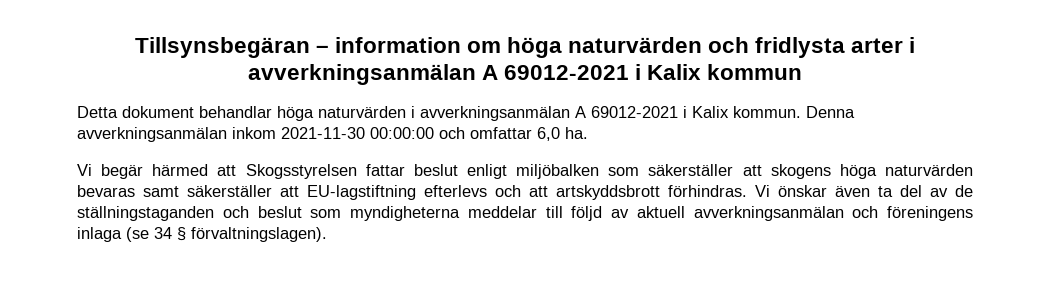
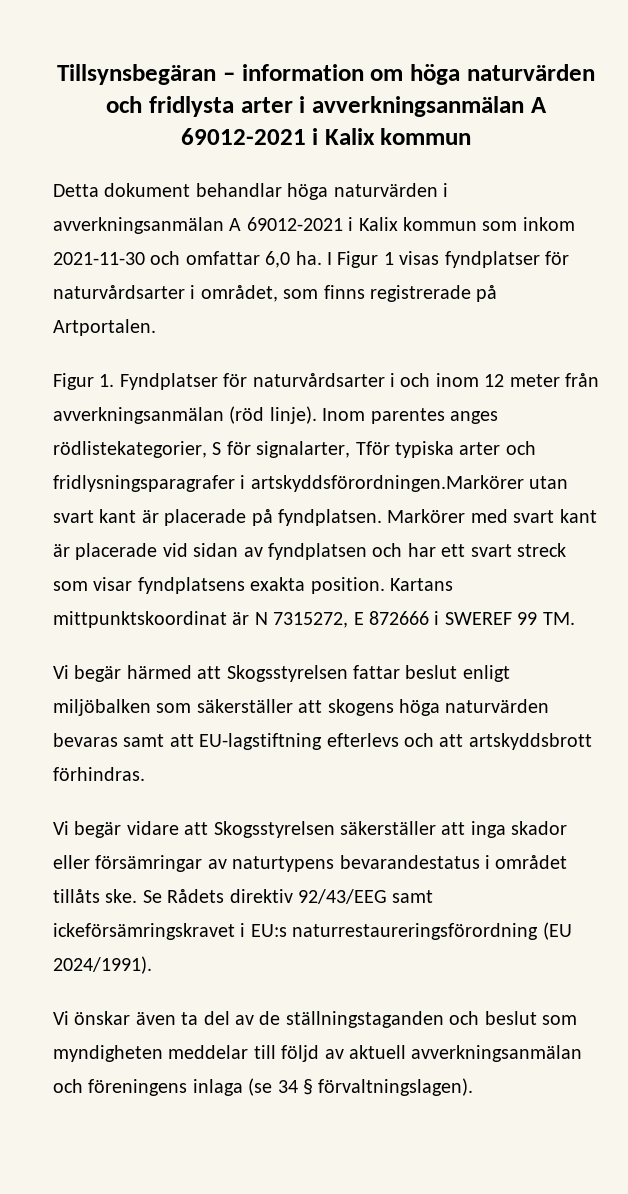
- Detta dokument behandlar höga naturvärden i avverkningsanmälan A 69012-2021 i Kalix kommun. Denna avverkningsanmälan inkom 2021-11-30 00:00:00 och omfattar 6,0 ha.
+ Detta dokument behandlar höga naturvärden i avverkningsanmälan A 69012-2021 i Kalix kommun som inkom 2021-11-30 och omfattar 6,0 ha. I Figur 1 visas fyndplatser för naturvårdsarter i området, som finns registrerade på Artportalen.
+ Figur 1. Fyndplatser för naturvårdsarter i och inom 12 meter från avverkningsanmälan (röd linje). Inom parentes anges rödlistekategorier, S för signalarter, Tför typiska arter och fridlysningsparagrafer i artskyddsförordningen.Markörer utan svart kant är placerade på fyndplatsen. Markörer med svart kant är placerade vid sidan av fyndplatsen och har ett svart streck som visar fyndplatsens exakta position. Kartans mittpunktskoordinat är N 7315272, E 872666 i SWEREF 99 TM.
- Vi begär härmed att Skogsstyrelsen fattar beslut enligt miljöbalken som säkerställer att skogens höga naturvärden bevaras samt säkerställer att EU-lagstiftning efterlevs och att artskyddsbrott förhindras. Vi önskar även ta del av de ställningstaganden och beslut som myndigheterna meddelar till följd av aktuell avverkningsanmälan och föreningens inlaga (se 34 § förvaltningslagen).
+ Vi begär härmed att Skogsstyrelsen fattar beslut enligt miljöbalken som säkerställer att skogens höga naturvärden bevaras samt att EU-lagstiftning efterlevs och att artskyddsbrott förhindras.
+ Vi begär vidare att Skogsstyrelsen säkerställer att inga skador eller försämringar av naturtypens bevarandestatus i området tillåts ske. Se Rådets direktiv 92/43/EEG samt ickeförsämringskravet i EU:s naturrestaureringsförordning (EU 2024/1991).
+ Vi önskar även ta del av de ställningstaganden och beslut som myndigheten meddelar till följd av aktuell avverkningsanmälan och föreningens inlaga (se 34 § förvaltningslagen).

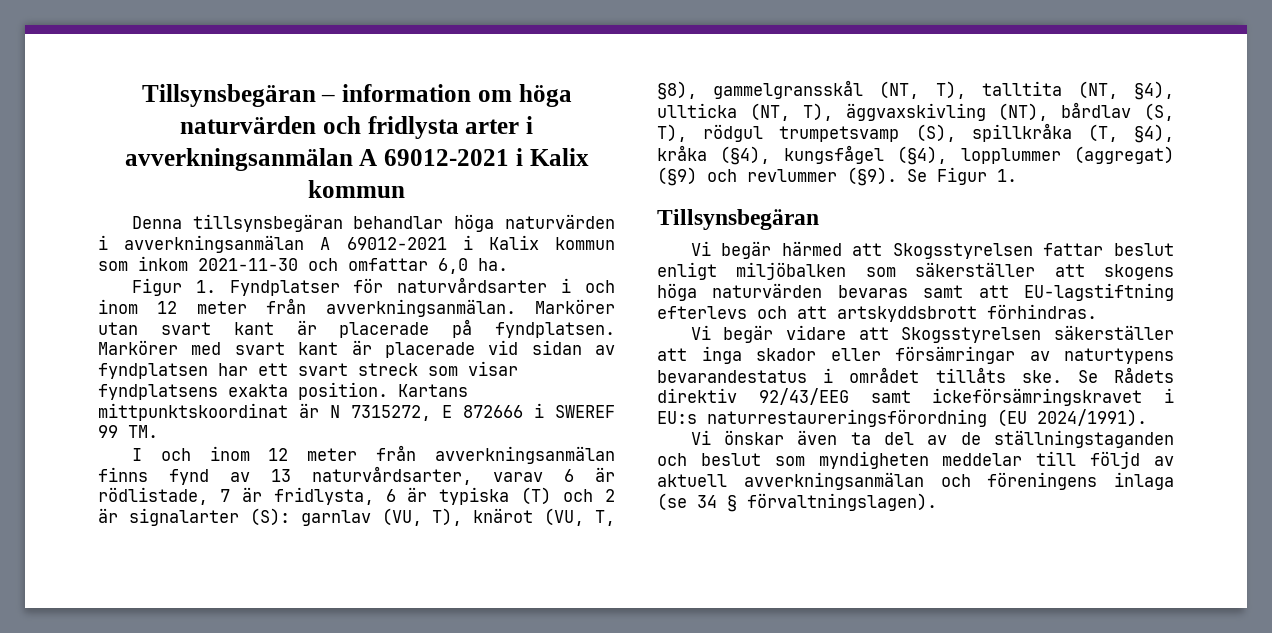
- Detta dokument behandlar höga naturvärden i avverkningsanmälan A 69012-2021 i Kalix kommun som inkom 2021-11-30 och omfattar 6,0 ha. I Figur 1 visas fyndplatser för naturvårdsarter i området, som finns registrerade på Artportalen.
+ Denna tillsynsbegäran behandlar höga naturvärden i avverkningsanmälan A 69012-2021 i Kalix kommun som inkom 2021-11-30 och omfattar 6,0 ha.
- Figur 1. Fyndplatser för naturvårdsarter i och inom 12 meter från avverkningsanmälan (röd linje). Inom parentes anges rödlistekategorier, S för signalarter, Tför typiska arter och fridlysningsparagrafer i artskyddsförordningen.Markörer utan svart kant är placerade på fyndplatsen.
+ Figur 1. Fyndplatser för naturvårdsarter i och inom 12 meter från avverkningsanmälan. Markörer utan svart kant är placerade på fyndplatsen.
- Markörer med svart kant är placerade vid sidan av fyndplatsen och har ett svart streck som visar fyndplatsens exakta position.
+ Markörer med svart kant är placerade vid sidan av fyndplatsen har ett svart streck som visar fyndplatsens exakta position.
+ I och inom 12 meter från avverkningsanmälan finns fynd av 13 naturvårdsarter, varav 6 är rödlistade, 7 är fridlysta, 6 är typiska (T) och 2 är signalarter (S): garnlav (VU, T), knärot (VU, T, §8), gammelgransskål (NT, T), talltita (NT, §4), ullticka (NT, T), äggvaxskivling (NT), bårdlav (S, T), rödgul trumpetsvamp (S), spillkråka (T, §4), kråka (§4), kungsfågel (§4), lopplummer (aggregat) (§9) och revlummer (§9). Se Figur 1.
+ Tillsynsbegäran

